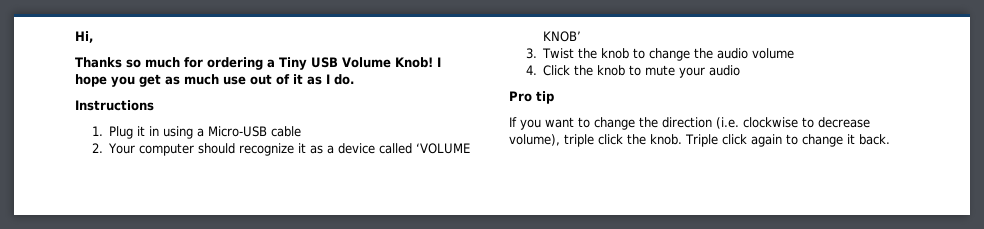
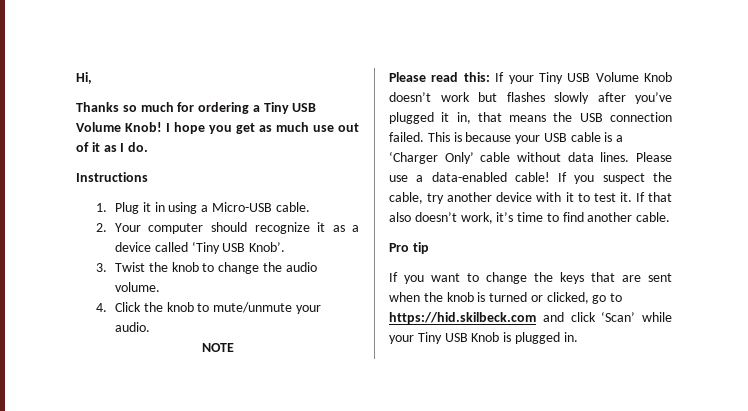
- 1. Plug it in using a Micro-USB cable
+ 1. Plug it in using a Micro-USB cable.
- 2. Your computer should recognize it as a device called ‘VOLUME KNOB’
+ 2. Your computer should recognize it as a device called ‘Tiny USB Knob’.
- 3. Twist the knob to change the audio volume
+ 3. Twist the knob to change the audio volume.
- 4. Click the knob to mute your audio
+ 4. Click the knob to mute/unmute your audio.
+ NOTE
+ Please read this: If your Tiny USB Volume Knob doesn’t work but flashes slowly after you’ve plugged it in, that means the USB connection failed. This is because your USB cable is a ‘Charger Only’ cable without data lines. Please use a data-enabled cable! If you suspect the cable, try another device with it to test it. If that also doesn’t work, it’s time to find another cable.
- If you want to change the direction (i.e. clockwise to decrease volume), triple click the knob. Triple click again to change it back.
+ If you want to change the keys that are sent when the knob is turned or clicked, go to https://hid.skilbeck.com and click ‘Scan’ while your Tiny USB Knob is plugged in.

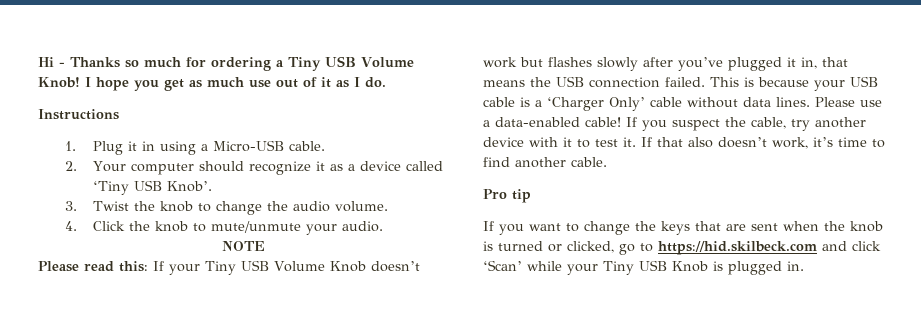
- Hi,
- Thanks so much for ordering a Tiny USB Volume Knob!
+ Hi - Thanks so much for ordering a Tiny USB Volume Knob!

